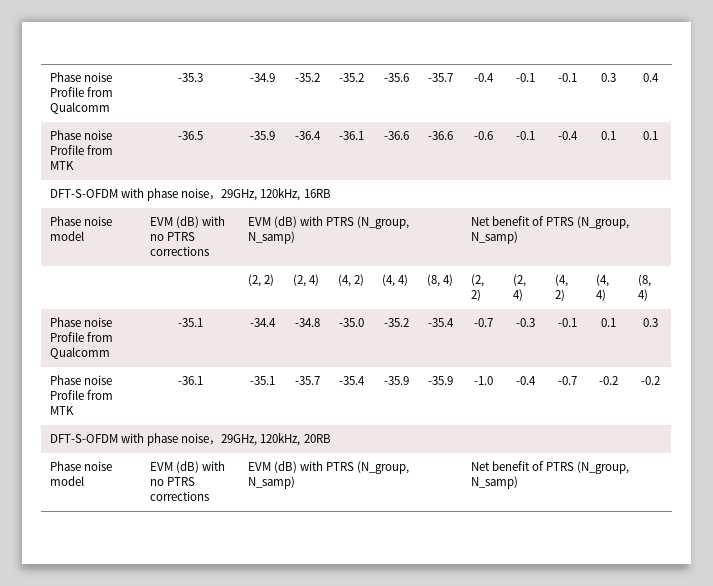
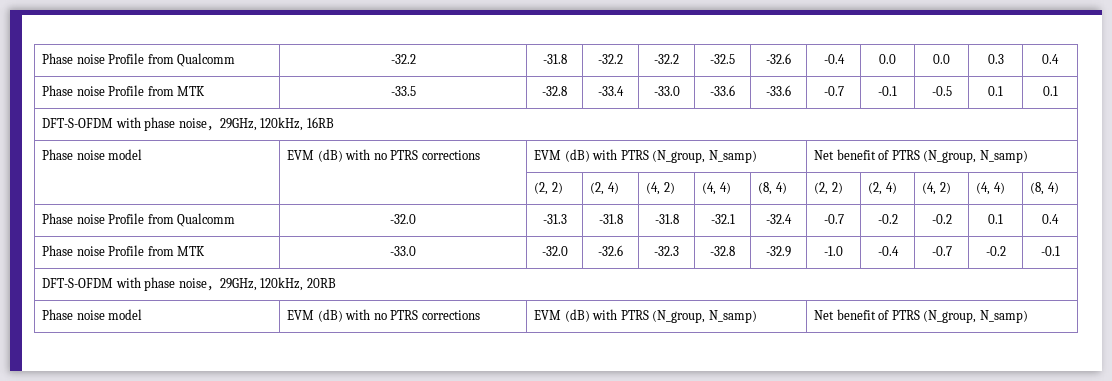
- Phase noise Profile from Qualcomm | -35.3 | -34.9 | -35.2 | -35.2 | -35.6 | -35.7 | -0.4 | -0.1 | -0.1 | 0.3 | 0.4
+ Phase noise Profile from Qualcomm | -32.2 | -31.8 | -32.2 | -32.2 | -32.5 | -32.6 | -0.4 | 0.0 | 0.0 | 0.3 | 0.4
- Phase noise Profile from MTK | -36.5 | -35.9 | -36.4 | -36.1 | -36.6 | -36.6 | -0.6 | -0.1 | -0.4 | 0.1 | 0.1
+ Phase noise Profile from MTK | -33.5 | -32.8 | -33.4 | -33.0 | -33.6 | -33.6 | -0.7 | -0.1 | -0.5 | 0.1 | 0.1
- Phase noise Profile from Qualcomm | -35.1 | -34.4 | -34.8 | -35.0 | -35.2 | -35.4 | -0.7 | -0.3 | -0.1 | 0.1 | 0.3
- Phase noise Profile from MTK | -36.1 | -35.1 | -35.7 | -35.4 | -35.9 | -35.9 | -1.0 | -0.4 | -0.7 | -0.2 | -0.2
+ Phase noise Profile from Qualcomm | -32.0 | -31.3 | -31.8 | -31.8 | -32.1 | -32.4 | -0.7 | -0.2 | -0.2 | 0.1 | 0.4
+ Phase noise Profile from MTK | -33.0 | -32.0 | -32.6 | -32.3 | -32.8 | -32.9 | -1.0 | -0.4 | -0.7 | -0.2 | -0.1

